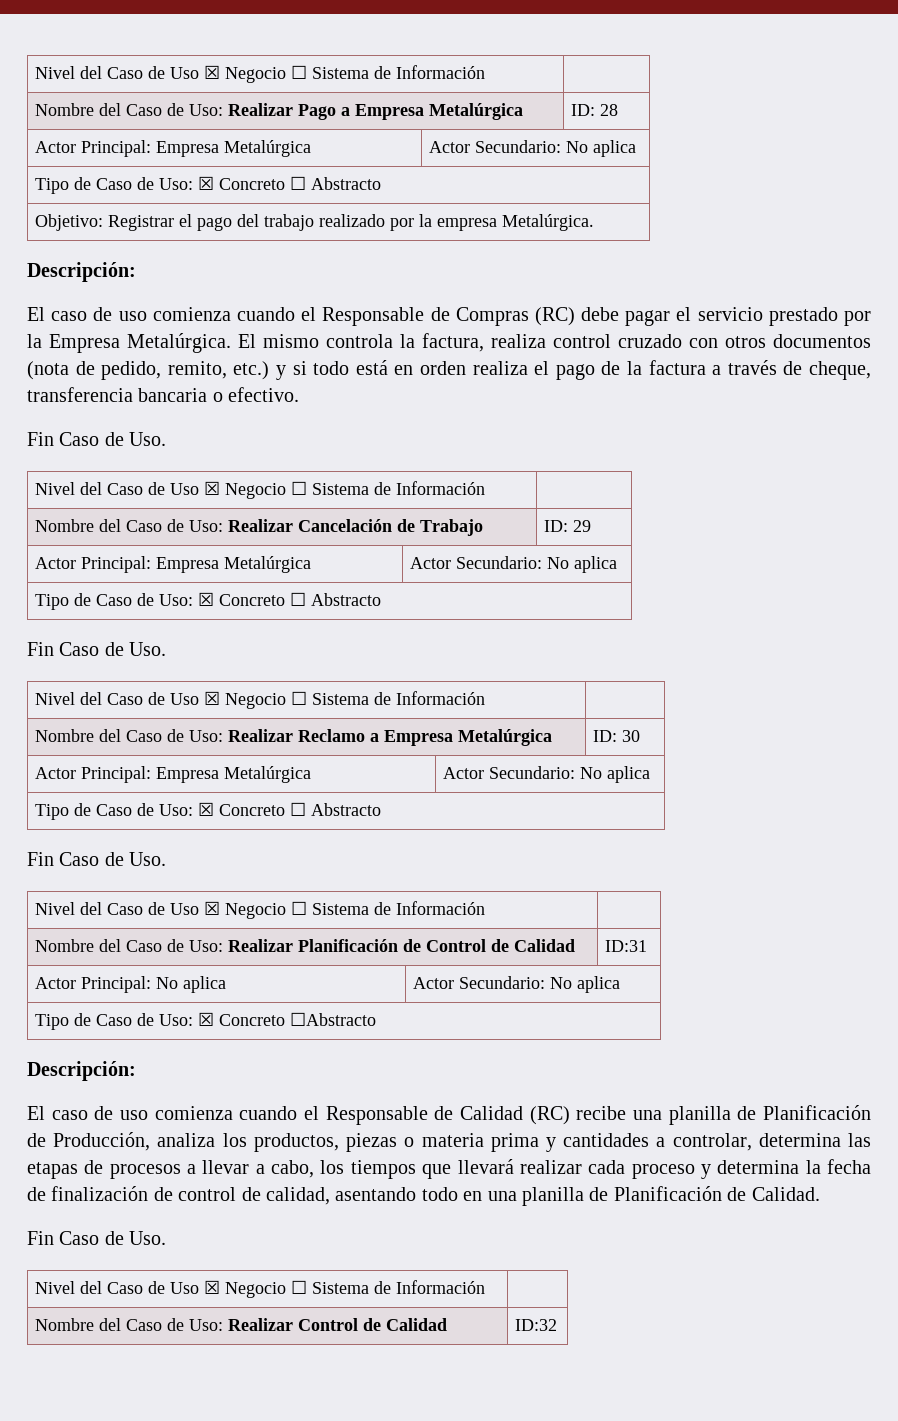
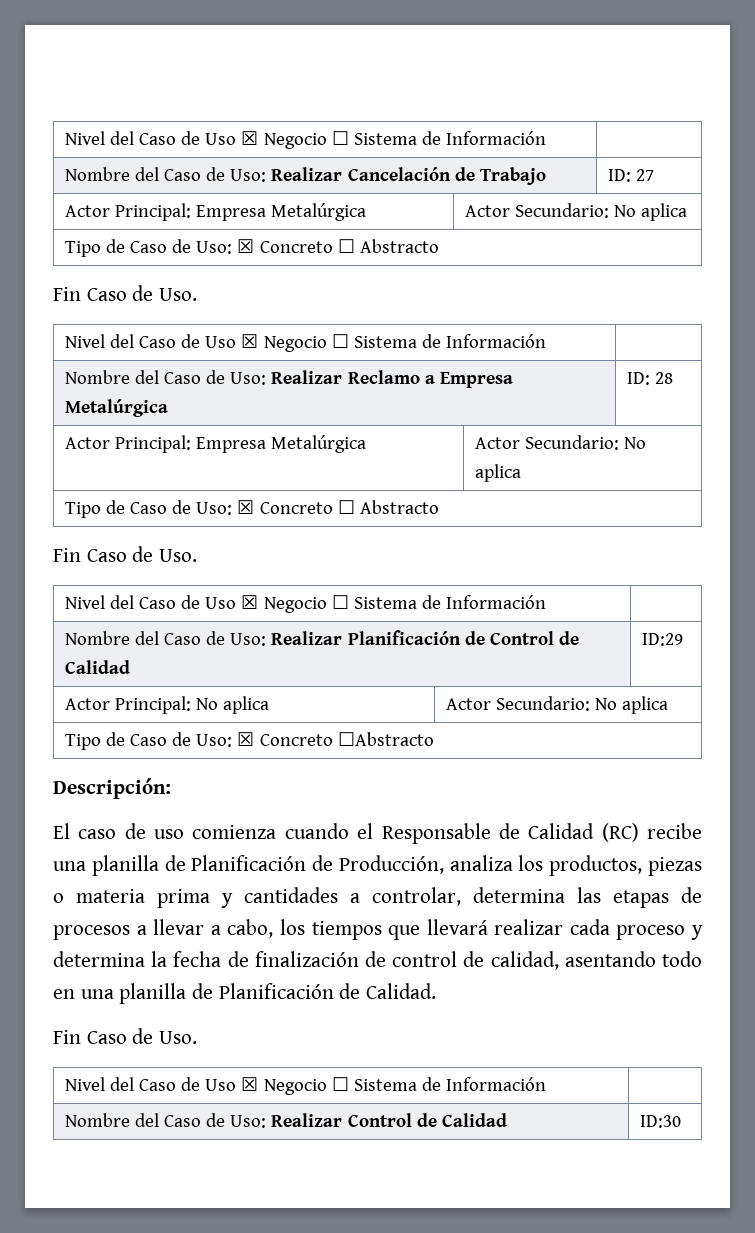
- Nombre del Caso de Uso: Realizar Pago a Empresa Metalúrgica | ID: 28
- Actor Principal: Empresa Metalúrgica | Actor Secundario: No aplica
- Tipo de Caso de Uso: ☒ Concreto ☐ Abstracto
- Objetivo: Registrar el pago del trabajo realizado por la empresa Metalúrgica.
- Descripción:
- El caso de uso comienza cuando el Responsable de Compras (RC) debe pagar el servicio prestado por la Empresa Metalúrgica. El mismo controla la factura, realiza control cruzado con otros documentos (nota de pedido, remito, etc.) y si todo está en orden realiza el pago de la factura a través de cheque, transferencia bancaria o efectivo.
- Fin Caso de Uso.
- Nivel del Caso de Uso ☒ Negocio ☐ Sistema de Información |
- Nombre del Caso de Uso: Realizar Cancelación de Trabajo | ID: 29
+ Nombre del Caso de Uso: Realizar Cancelación de Trabajo | ID: 27
- Nombre del Caso de Uso: Realizar Reclamo a Empresa Metalúrgica | ID: 30
+ Nombre del Caso de Uso: Realizar Reclamo a Empresa Metalúrgica | ID: 28
- Nombre del Caso de Uso: Realizar Planificación de Control de Calidad | ID:31
+ Nombre del Caso de Uso: Realizar Planificación de Control de Calidad | ID:29
- Nombre del Caso de Uso: Realizar Control de Calidad | ID:32
+ Nombre del Caso de Uso: Realizar Control de Calidad | ID:30

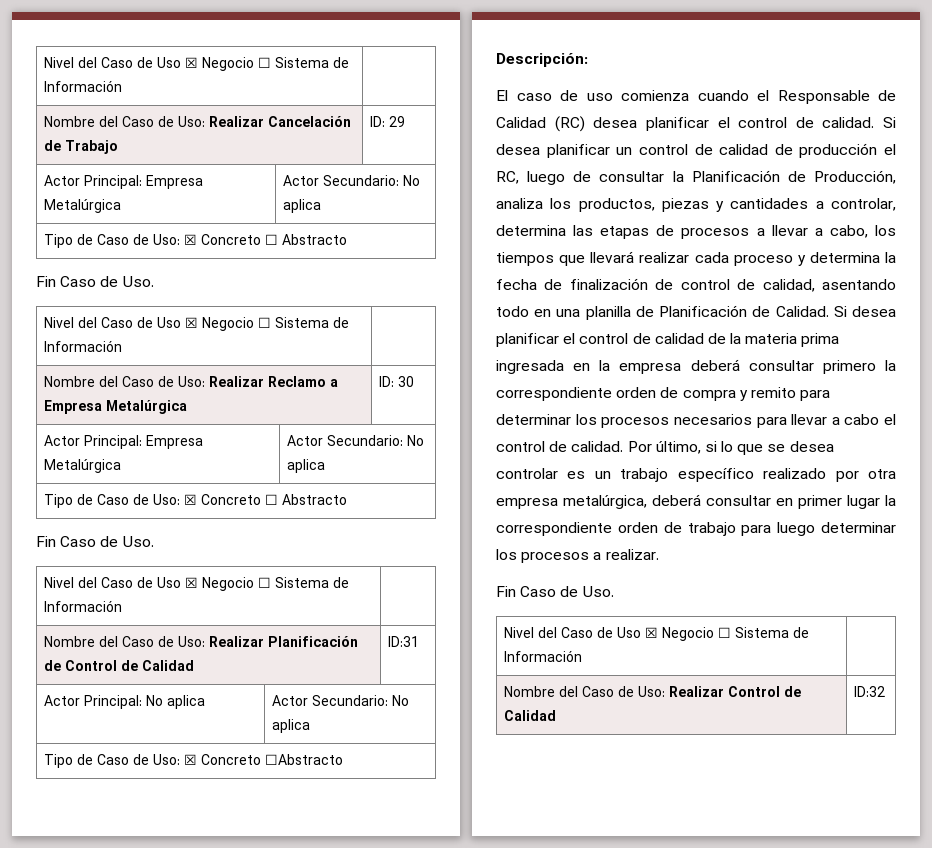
- Nombre del Caso de Uso: Realizar Cancelación de Trabajo | ID: 27
+ Nombre del Caso de Uso: Realizar Cancelación de Trabajo | ID: 29
- Nombre del Caso de Uso: Realizar Reclamo a Empresa Metalúrgica | ID: 28
+ Nombre del Caso de Uso: Realizar Reclamo a Empresa Metalúrgica | ID: 30
- Nombre del Caso de Uso: Realizar Planificación de Control de Calidad | ID:29
+ Nombre del Caso de Uso: Realizar Planificación de Control de Calidad | ID:31
- El caso de uso comienza cuando el Responsable de Calidad (RC) recibe una planilla de Planificación de Producción, analiza los productos, piezas o materia prima y cantidades a controlar, determina las etapas de procesos a llevar a cabo, los tiempos que llevará realizar cada proceso y determina la fecha de finalización de control de calidad, asentando todo en una planilla de Planificación de Calidad.
+ El caso de uso comienza cuando el Responsable de Calidad (RC) desea planificar el control de calidad. Si desea planificar un control de calidad de producción el RC, luego de consultar la Planificación de Producción, analiza los productos, piezas y cantidades a controlar, determina las etapas de procesos a llevar a cabo, los tiempos que llevará realizar cada proceso y determina la fecha de finalización de control de calidad, asentando todo en una planilla de Planificación de Calidad. Si desea planificar el control de calidad de la materia prima ingresada en la empresa deberá consultar primero la correspondiente orden de compra y remito para determinar los procesos necesarios para llevar a cabo el control de calidad. Por último, si lo que se desea controlar es un trabajo específico realizado por otra empresa metalúrgica, deberá consultar en primer lugar la correspondiente orden de trabajo para luego determinar los procesos a realizar.
- Nombre del Caso de Uso: Realizar Control de Calidad | ID:30
+ Nombre del Caso de Uso: Realizar Control de Calidad | ID:32

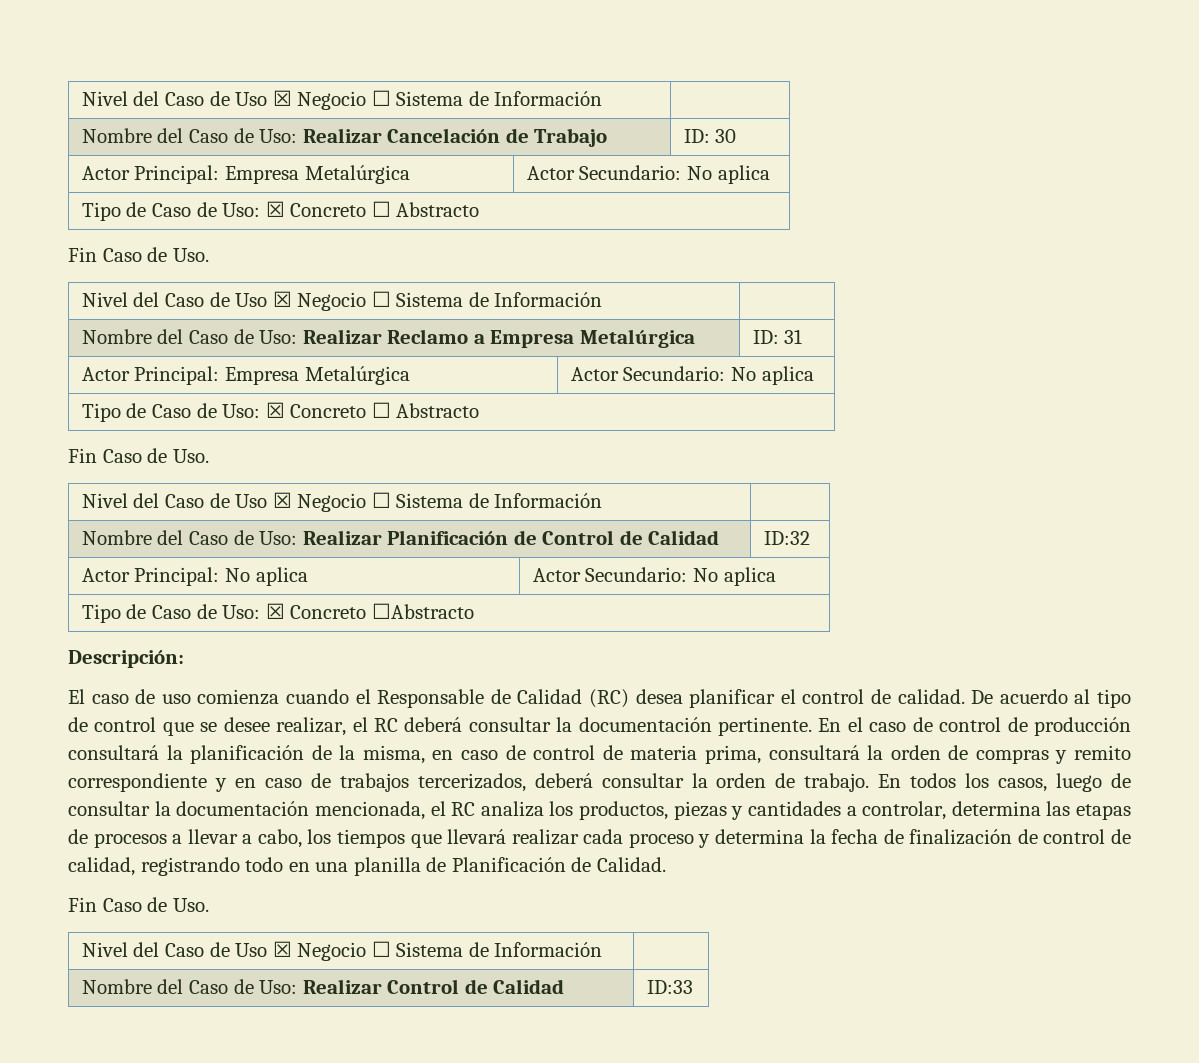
- Nombre del Caso de Uso: Realizar Cancelación de Trabajo | ID: 29
+ Nombre del Caso de Uso: Realizar Cancelación de Trabajo | ID: 30
- Nombre del Caso de Uso: Realizar Reclamo a Empresa Metalúrgica | ID: 30
+ Nombre del Caso de Uso: Realizar Reclamo a Empresa Metalúrgica | ID: 31
- Nombre del Caso de Uso: Realizar Planificación de Control de Calidad | ID:31
+ Nombre del Caso de Uso: Realizar Planificación de Control de Calidad | ID:32
- Si desea planificar un control de calidad de producción el RC, luego de consultar la Planificación de Producción, analiza los productos, piezas y cantidades a controlar, determina las etapas de procesos a llevar a cabo, los tiempos que llevará realizar cada proceso y determina la fecha de finalización de control de calidad, asentando todo en una planilla de Planificación de Calidad. Si desea planificar el control de calidad de la materia prima ingresada en la empresa deberá consultar primero la correspondiente orden de compra y remito para determinar los procesos necesarios para llevar a cabo el control de calidad. Por último, si lo que se desea controlar es un trabajo específico realizado por otra empresa metalúrgica, deberá consultar en primer lugar la correspondiente orden de trabajo para luego determinar los procesos a realizar.
+ De acuerdo al tipo de control que se desee realizar, el RC deberá consultar la documentación pertinente. En el caso de control de producción consultará la planificación de la misma, en caso de control de materia prima, consultará la orden de compras y remito correspondiente y en caso de trabajos tercerizados, deberá consultar la orden de trabajo. En todos los casos, luego de consultar la documentación mencionada, el RC analiza los productos, piezas y cantidades a controlar, determina las etapas de procesos a llevar a cabo, los tiempos que llevará realizar cada proceso y determina la fecha de finalización de control de calidad, registrando todo en una planilla de Planificación de Calidad.
- Nombre del Caso de Uso: Realizar Control de Calidad | ID:32
+ Nombre del Caso de Uso: Realizar Control de Calidad | ID:33

